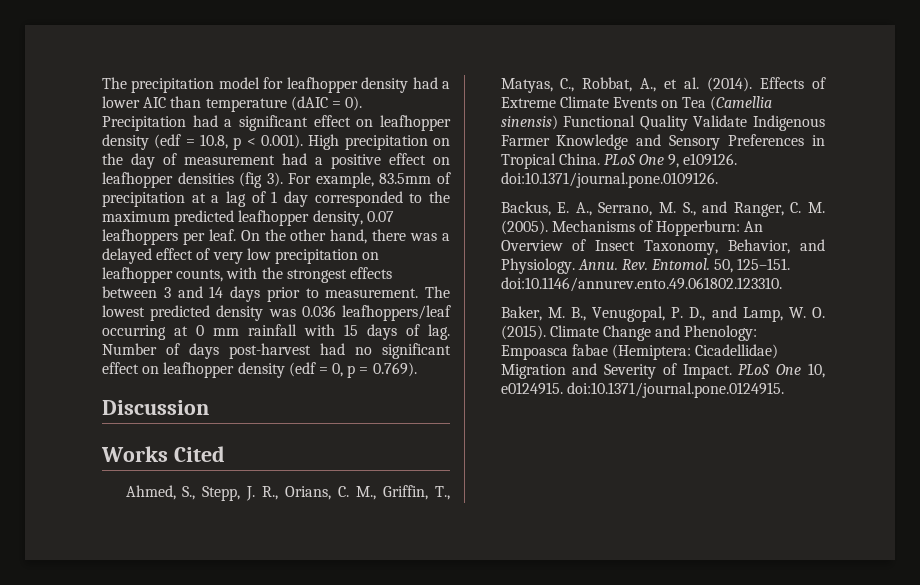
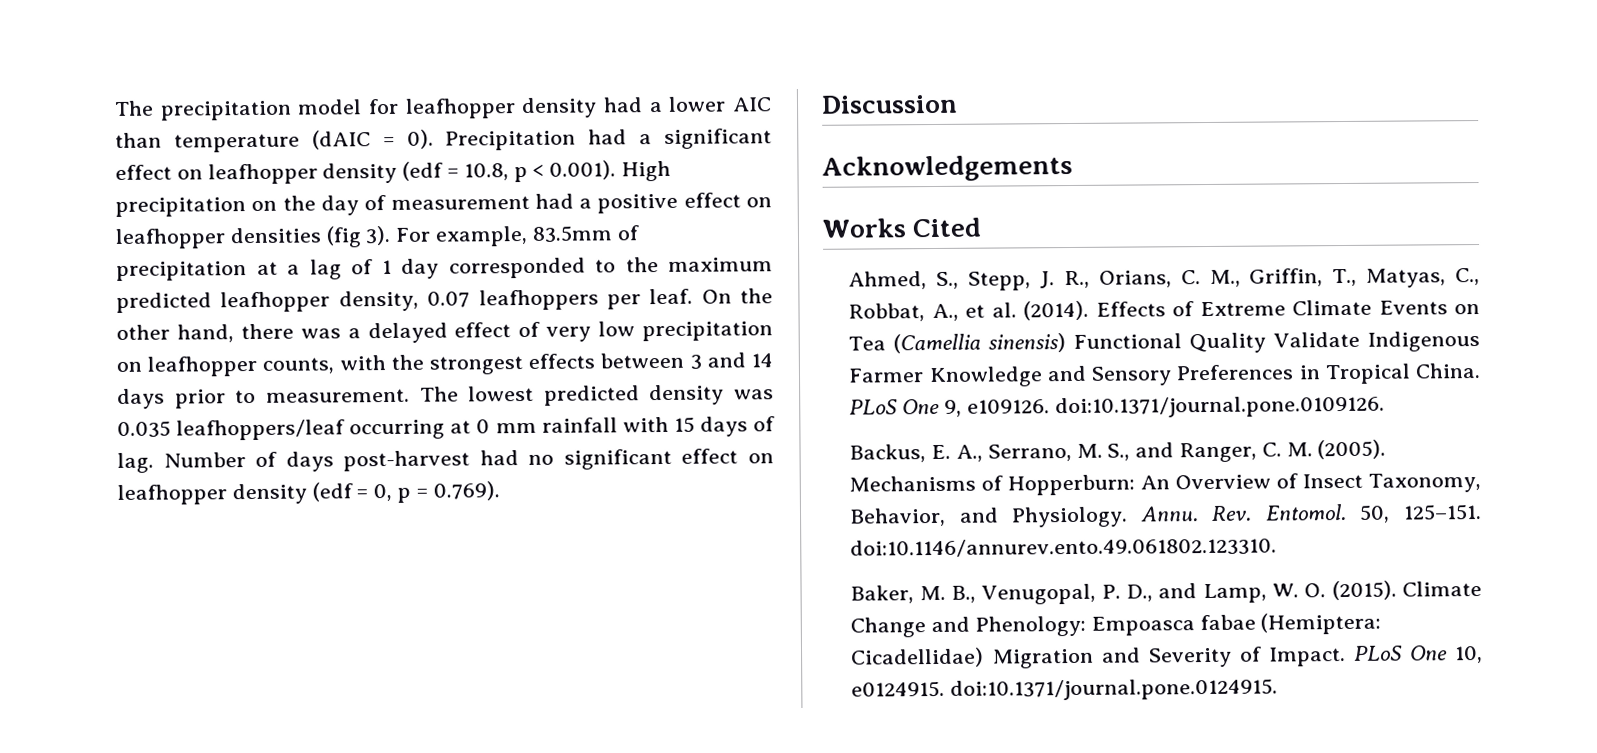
- The lowest predicted density was 0.036 leafhoppers/leaf occurring at 0 mm rainfall with 15 days of lag.
+ The lowest predicted density was 0.035 leafhoppers/leaf occurring at 0 mm rainfall with 15 days of lag.
+ Acknowledgements

